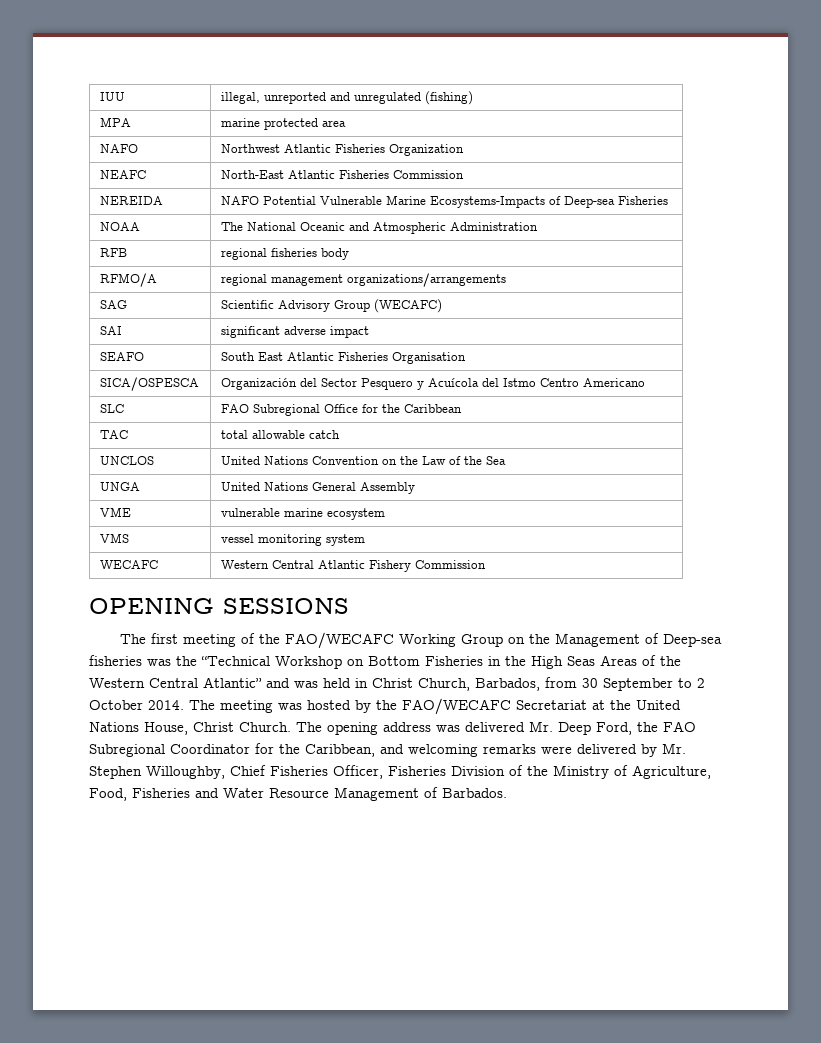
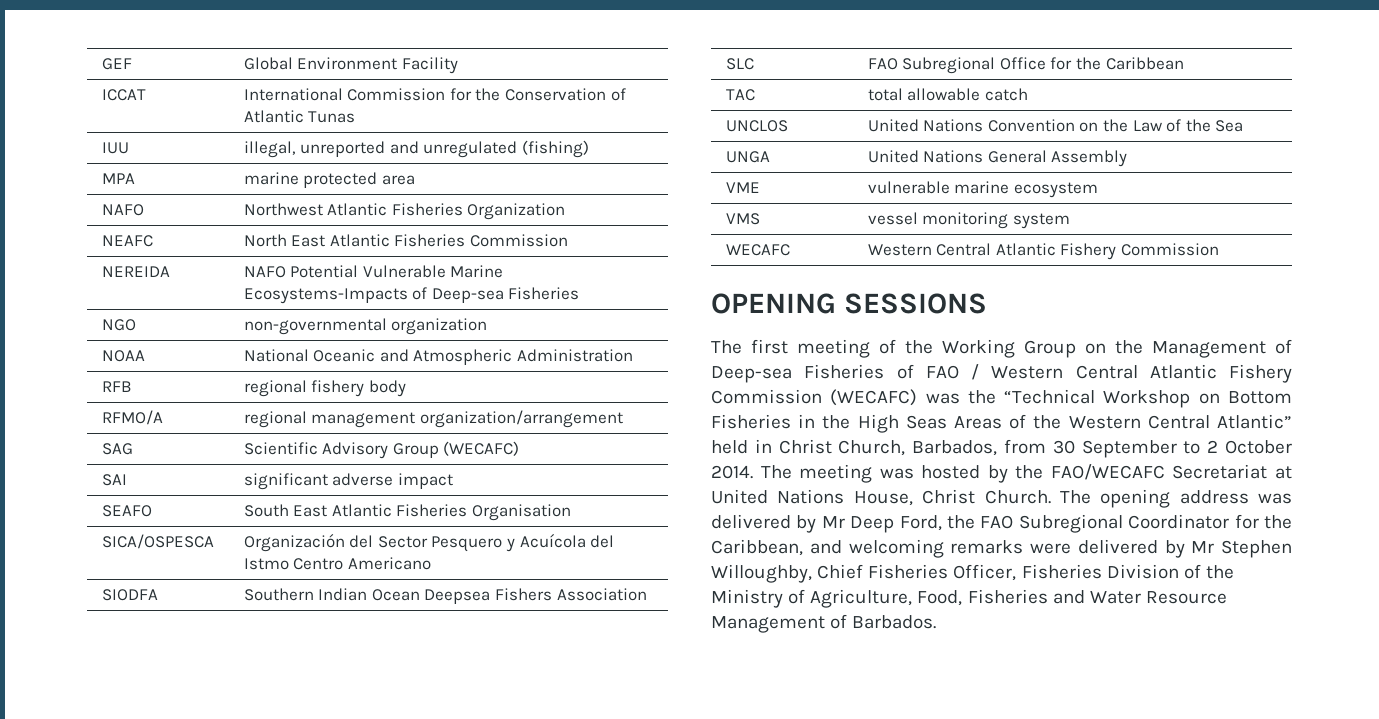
+ GEF | Global Environment Facility
+ ICCAT | International Commission for the Conservation of Atlantic Tunas
- NEAFC | North-East Atlantic Fisheries Commission
+ NEAFC | North East Atlantic Fisheries Commission
+ NGO | non-governmental organization
- NOAA | The National Oceanic and Atmospheric Administration
+ NOAA | National Oceanic and Atmospheric Administration
- RFB | regional fisheries body
+ RFB | regional fishery body
- RFMO/A | regional management organizations/arrangements
+ RFMO/A | regional management organization/arrangement
+ SIODFA | Southern Indian Ocean Deepsea Fishers Association
- The first meeting of the FAO/WECAFC Working Group on the Management of Deep-sea fisheries was the “Technical Workshop on Bottom Fisheries in the High Seas Areas of the Western Central Atlantic” and was held in Christ Church, Barbados, from 30 September to 2 October 2014.
+ The first meeting of the Working Group on the Management of Deep-sea Fisheries of FAO / Western Central Atlantic Fishery Commission (WECAFC) was the “Technical Workshop on Bottom Fisheries in the High Seas Areas of the Western Central Atlantic” held in Christ Church, Barbados, from 30 September to 2 October 2014.
- The meeting was hosted by the FAO/WECAFC Secretariat at the United Nations House, Christ Church.
+ The meeting was hosted by the FAO/WECAFC Secretariat at United Nations House, Christ Church.
- The opening address was delivered Mr. Deep Ford, the FAO Subregional Coordinator for the Caribbean, and welcoming remarks were delivered by Mr. Stephen Willoughby, Chief Fisheries Officer, Fisheries Division of the Ministry of Agriculture, Food, Fisheries and Water Resource Management of Barbados.
+ The opening address was delivered by Mr Deep Ford, the FAO Subregional Coordinator for the Caribbean, and welcoming remarks were delivered by Mr Stephen Willoughby, Chief Fisheries Officer, Fisheries Division of the Ministry of Agriculture, Food, Fisheries and Water Resource Management of Barbados.

